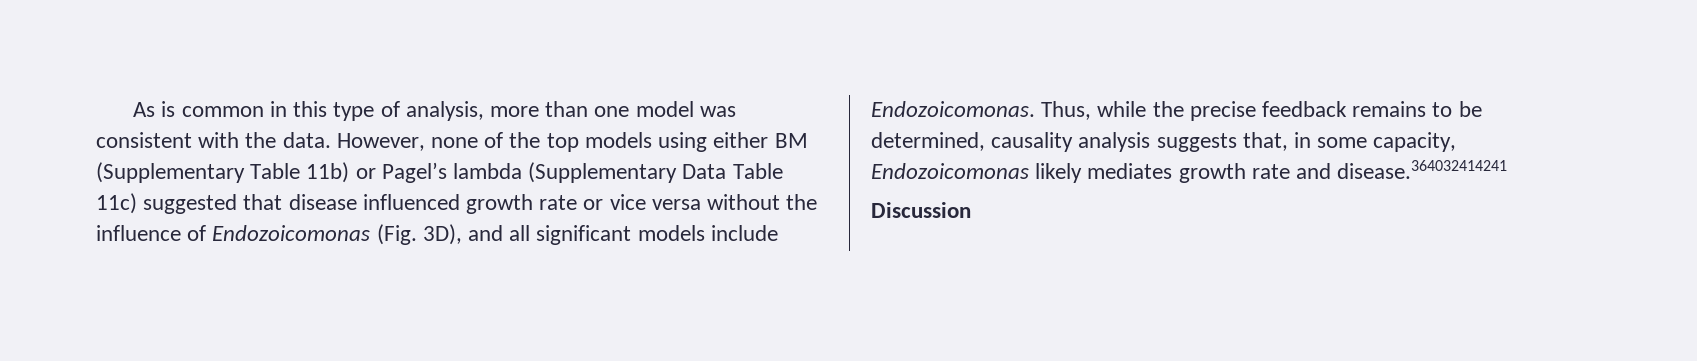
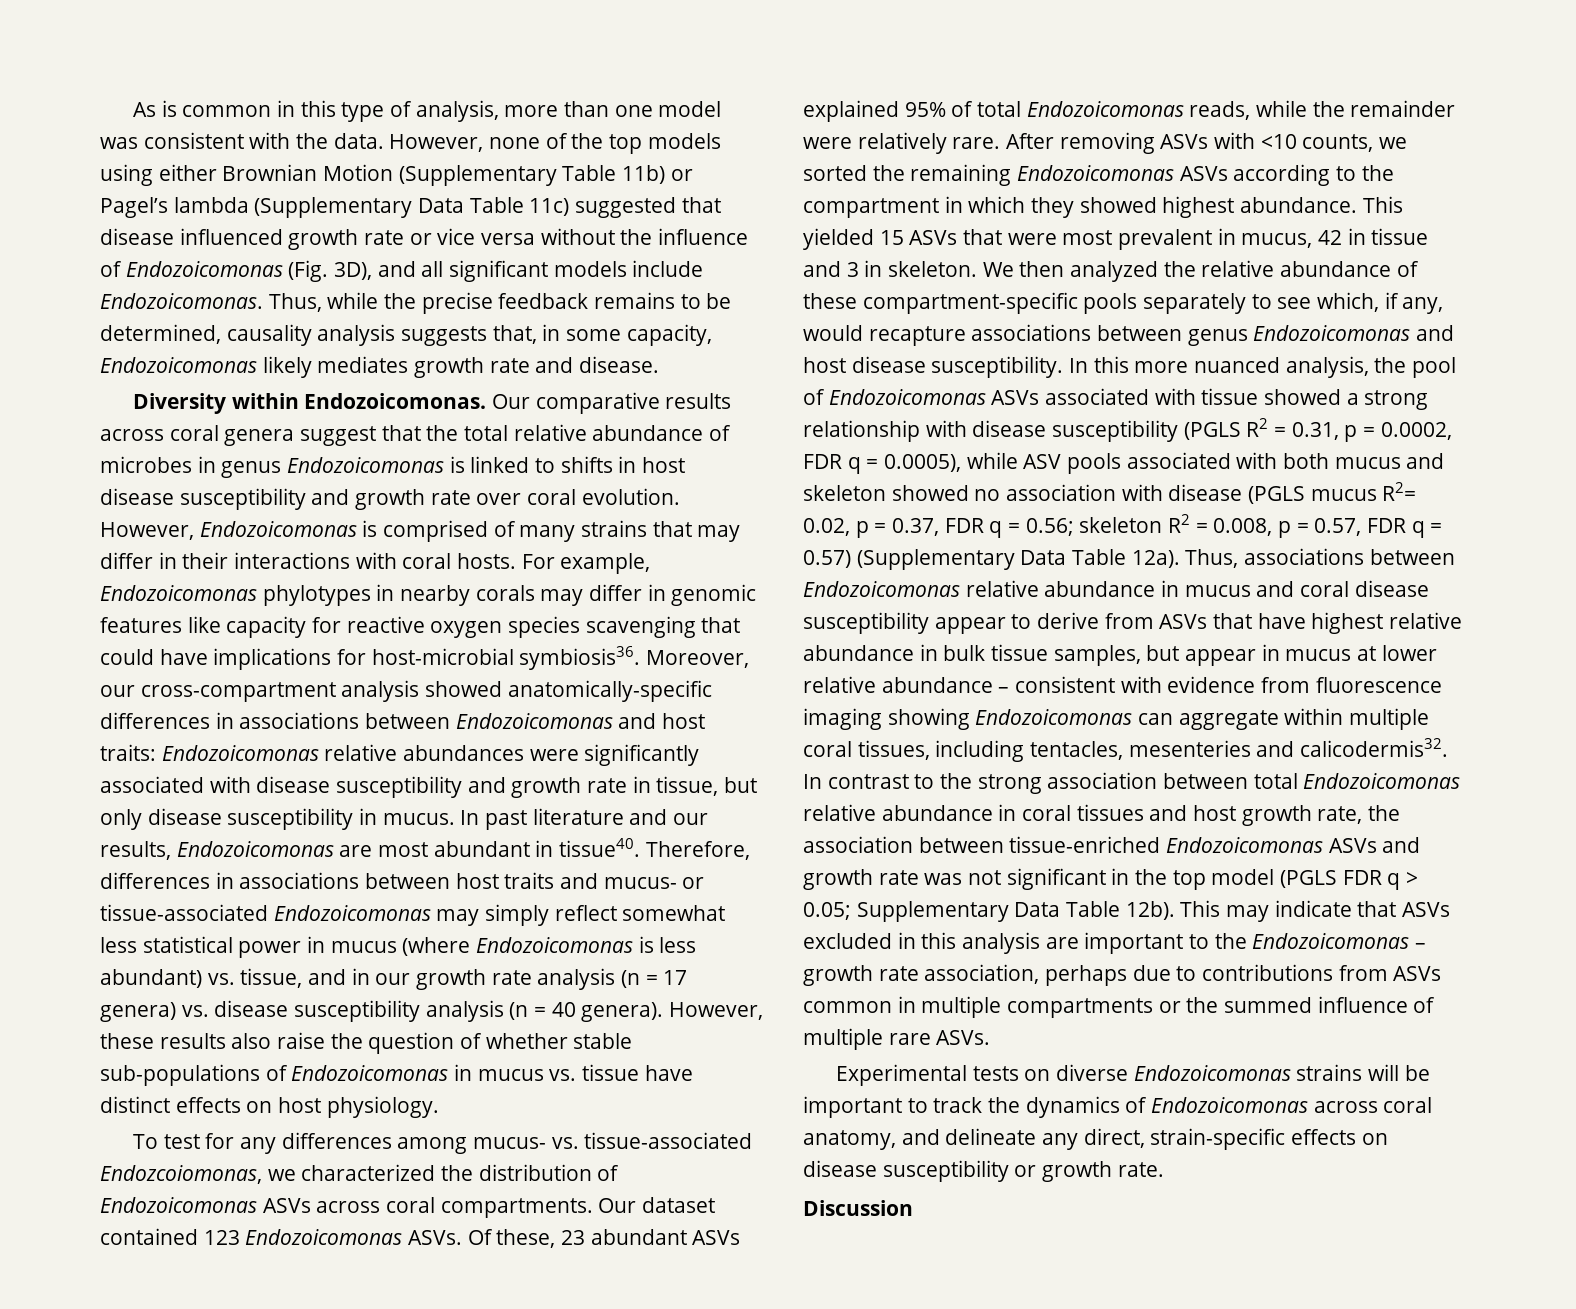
- However, none of the top models using either BM (Supplementary Table 11b) or Pagel’s lambda (Supplementary Data Table 11c) suggested that disease influenced growth rate or vice versa without the influence of Endozoicomonas (Fig. 3D), and all significant models include Endozoicomonas.
+ However, none of the top models using either Brownian Motion (Supplementary Table 11b) or Pagel’s lambda (Supplementary Data Table 11c) suggested that disease influenced growth rate or vice versa without the influence of Endozoicomonas (Fig. 3D), and all significant models include Endozoicomonas.
- Thus, while the precise feedback remains to be determined, causality analysis suggests that, in some capacity, Endozoicomonas likely mediates growth rate and disease.364032414241
+ Thus, while the precise feedback remains to be determined, causality analysis suggests that, in some capacity, Endozoicomonas likely mediates growth rate and disease.
+ Diversity within Endozoicomonas. Our comparative results across coral genera suggest that the total relative abundance of microbes in genus Endozoicomonas is linked to shifts in host disease susceptibility and growth rate over coral evolution. However, Endozoicomonas is comprised of many strains that may differ in their interactions with coral hosts. For example, Endozoicomonas phylotypes in nearby corals may differ in genomic features like capacity for reactive oxygen species scavenging that could have implications for host-microbial symbiosis36. Moreover, our cross-compartment analysis showed anatomically-specific differences in associations between Endozoicomonas and host traits: Endozoicomonas relative abundances were significantly associated with disease susceptibility and growth rate in tissue, but only disease susceptibility in mucus. In past literature and our results, Endozoicomonas are most abundant in tissue40. Therefore, differences in associations between host traits and mucus- or tissue-associated Endozoicomonas may simply reflect somewhat less statistical power in mucus (where Endozoicomonas is less abundant) vs. tissue, and in our growth rate analysis (n = 17 genera) vs. disease susceptibility analysis (n = 40 genera). However, these results also raise the question of whether stable sub-populations of Endozoicomonas in mucus vs. tissue have distinct effects on host physiology.
+ To test for any differences among mucus- vs. tissue-associated Endozcoiomonas, we characterized the distribution of Endozoicomonas ASVs across coral compartments. Our dataset contained 123 Endozoicomonas ASVs. Of these, 23 abundant ASVs explained 95% of total Endozoicomonas reads, while the remainder were relatively rare. After removing ASVs with <10 counts, we sorted the remaining Endozoicomonas ASVs according to the compartment in which they showed highest abundance. This yielded 15 ASVs that were most prevalent in mucus, 42 in tissue and 3 in skeleton. We then analyzed the relative abundance of these compartment-specific pools separately to see which, if any, would recapture associations between genus Endozoicomonas and host disease susceptibility. In this more nuanced analysis, the pool of Endozoicomonas ASVs associated with tissue showed a strong relationship with disease susceptibility (PGLS R2 = 0.31, p = 0.0002, FDR q = 0.0005), while ASV pools associated with both mucus and skeleton showed no association with disease (PGLS mucus R2= 0.02, p = 0.37, FDR q = 0.56; skeleton R2 = 0.008, p = 0.57, FDR q = 0.57) (Supplementary Data Table 12a). Thus, associations between Endozoicomonas relative abundance in mucus and coral disease susceptibility appear to derive from ASVs that have highest relative abundance in bulk tissue samples, but appear in mucus at lower relative abundance – consistent with evidence from fluorescence imaging showing Endozoicomonas can aggregate within multiple coral tissues, including tentacles, mesenteries and calicodermis32. In contrast to the strong association between total Endozoicomonas relative abundance in coral tissues and host growth rate, the association between tissue-enriched Endozoicomonas ASVs and growth rate was not significant in the top model (PGLS FDR q > 0.05; Supplementary Data Table 12b). This may indicate that ASVs excluded in this analysis are important to the Endozoicomonas – growth rate association, perhaps due to contributions from ASVs common in multiple compartments or the summed influence of multiple rare ASVs.
+ Experimental tests on diverse Endozoicomonas strains will be important to track the dynamics of Endozoicomonas across coral anatomy, and delineate any direct, strain-specific effects on disease susceptibility or growth rate.

